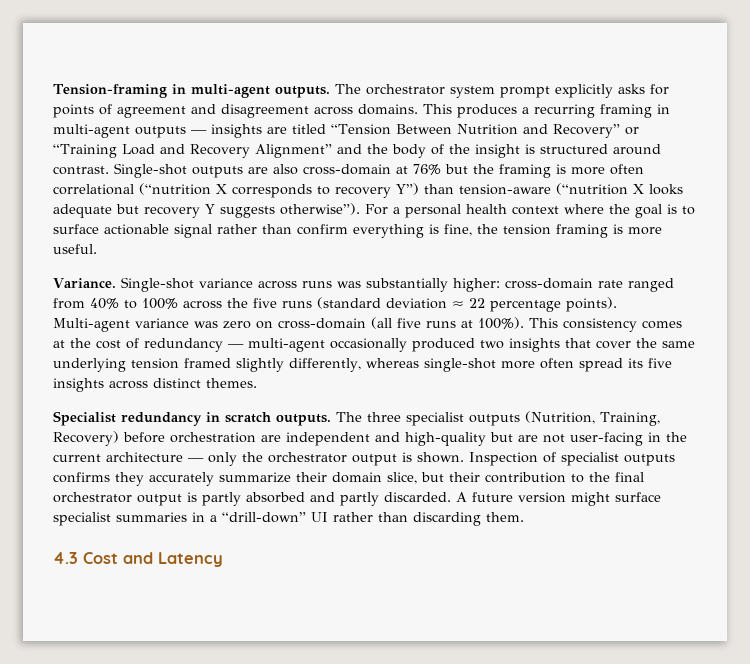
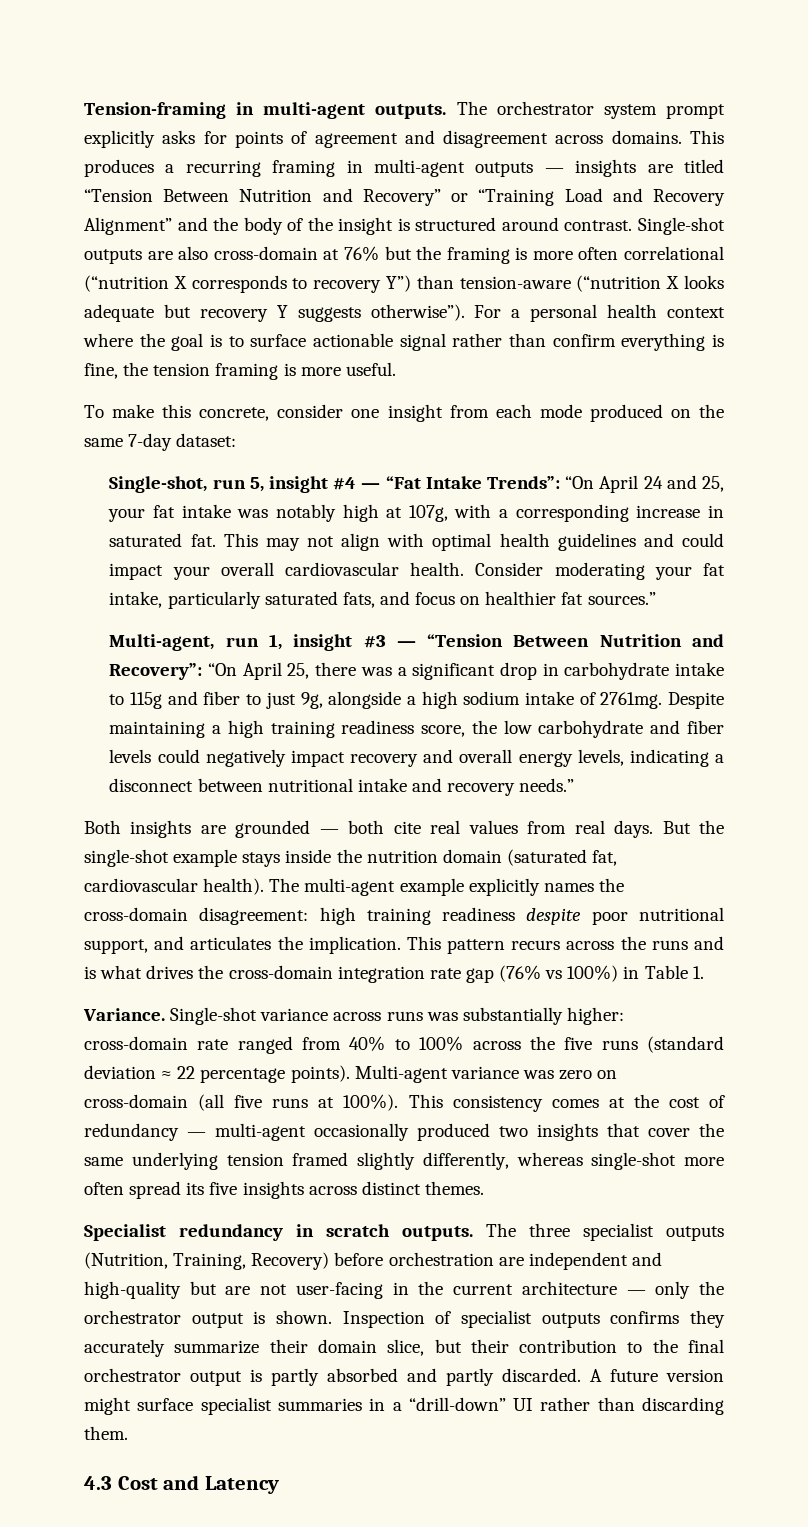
+ To make this concrete, consider one insight from each mode produced on the same 7-day dataset:
+ Single-shot, run 5, insight #4 — “Fat Intake Trends”: “On April 24 and 25, your fat intake was notably high at 107g, with a corresponding increase in saturated fat. This may not align with optimal health guidelines and could impact your overall cardiovascular health. Consider moderating your fat intake, particularly saturated fats, and focus on healthier fat sources.”
+ Multi-agent, run 1, insight #3 — “Tension Between Nutrition and Recovery”: “On April 25, there was a significant drop in carbohydrate intake to 115g and fiber to just 9g, alongside a high sodium intake of 2761mg. Despite maintaining a high training readiness score, the low carbohydrate and fiber levels could negatively impact recovery and overall energy levels, indicating a disconnect between nutritional intake and recovery needs.”
+ Both insights are grounded — both cite real values from real days. But the single-shot example stays inside the nutrition domain (saturated fat, cardiovascular health). The multi-agent example explicitly names the cross-domain disagreement: high training readiness despite poor nutritional support, and articulates the implication. This pattern recurs across the runs and is what drives the cross-domain integration rate gap (76% vs 100%) in Table 1.

